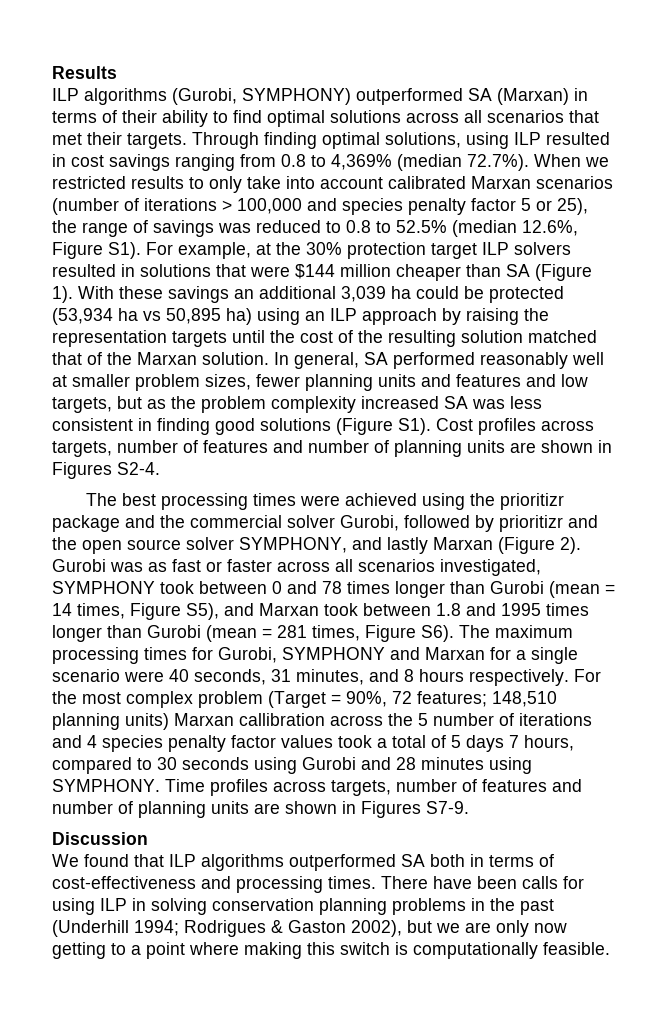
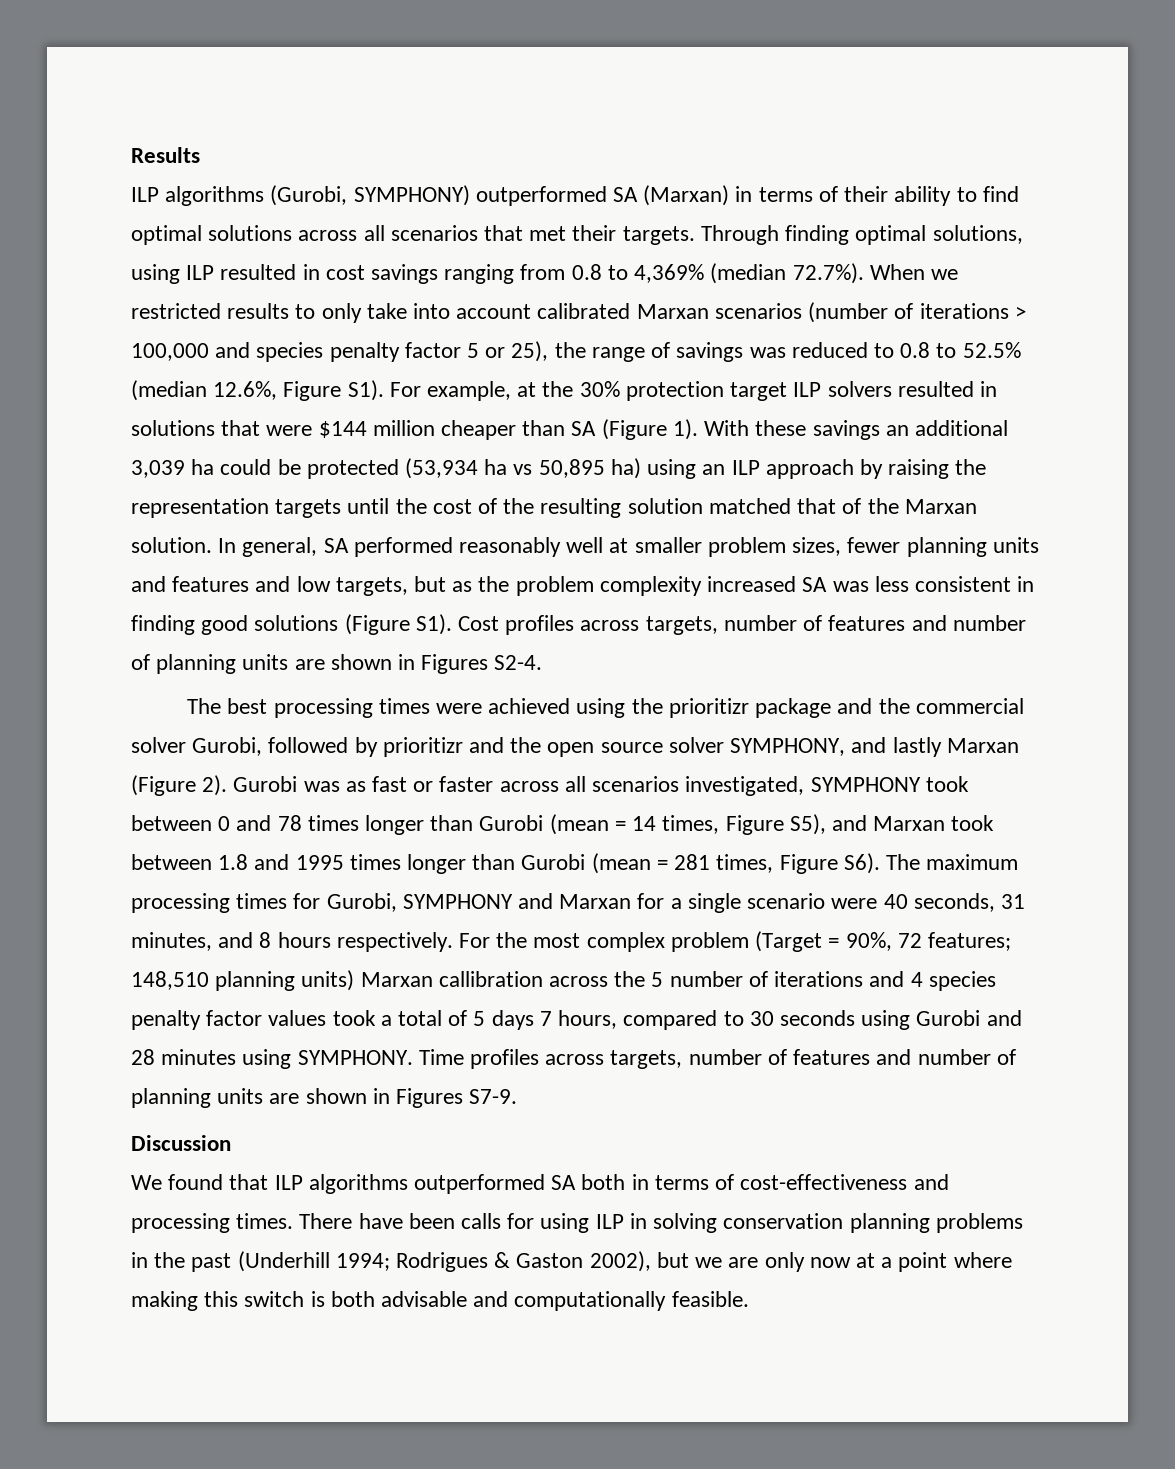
- There have been calls for using ILP in solving conservation planning problems in the past (Underhill 1994; Rodrigues & Gaston 2002), but we are only now getting to a point where making this switch is computationally feasible.
+ There have been calls for using ILP in solving conservation planning problems in the past (Underhill 1994; Rodrigues & Gaston 2002), but we are only now at a point where making this switch is both advisable and computationally feasible.

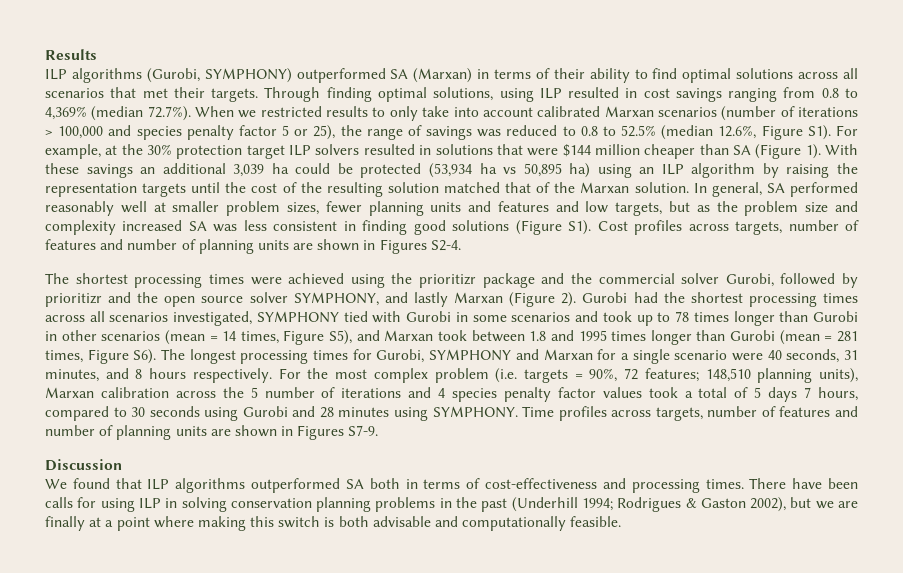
- With these savings an additional 3,039 ha could be protected (53,934 ha vs 50,895 ha) using an ILP approach by raising the representation targets until the cost of the resulting solution matched that of the Marxan solution.
+ With these savings an additional 3,039 ha could be protected (53,934 ha vs 50,895 ha) using an ILP algorithm by raising the representation targets until the cost of the resulting solution matched that of the Marxan solution.
- In general, SA performed reasonably well at smaller problem sizes, fewer planning units and features and low targets, but as the problem complexity increased SA was less consistent in finding good solutions (Figure S1). Cost profiles across targets, number of features and number of planning units are shown in Figures S2-4.
+ In general, SA performed reasonably well at smaller problem sizes, fewer planning units and features and low targets, but as the problem size and complexity increased SA was less consistent in finding good solutions (Figure S1). Cost profiles across targets, number of features and number of planning units are shown in Figures S2-4.
- The best processing times were achieved using the prioritizr package and the commercial solver Gurobi, followed by prioritizr and the open source solver SYMPHONY, and lastly Marxan (Figure 2).
+ The shortest processing times were achieved using the prioritizr package and the commercial solver Gurobi, followed by prioritizr and the open source solver SYMPHONY, and lastly Marxan (Figure 2).
- Gurobi was as fast or faster across all scenarios investigated, SYMPHONY took between 0 and 78 times longer than Gurobi (mean = 14 times, Figure S5), and Marxan took between 1.8 and 1995 times longer than Gurobi (mean = 281 times, Figure S6). The maximum processing times for Gurobi, SYMPHONY and Marxan for a single scenario were 40 seconds, 31 minutes, and 8 hours respectively.
+ Gurobi had the shortest processing times across all scenarios investigated, SYMPHONY tied with Gurobi in some scenarios and took up to 78 times longer than Gurobi in other scenarios (mean = 14 times, Figure S5), and Marxan took between 1.8 and 1995 times longer than Gurobi (mean = 281 times, Figure S6). The longest processing times for Gurobi, SYMPHONY and Marxan for a single scenario were 40 seconds, 31 minutes, and 8 hours respectively.
- For the most complex problem (Target = 90%, 72 features; 148,510 planning units) Marxan callibration across the 5 number of iterations and 4 species penalty factor values took a total of 5 days 7 hours, compared to 30 seconds using Gurobi and 28 minutes using SYMPHONY.
+ For the most complex problem (i.e. targets = 90%, 72 features; 148,510 planning units), Marxan calibration across the 5 number of iterations and 4 species penalty factor values took a total of 5 days 7 hours, compared to 30 seconds using Gurobi and 28 minutes using SYMPHONY.
- There have been calls for using ILP in solving conservation planning problems in the past (Underhill 1994; Rodrigues & Gaston 2002), but we are only now at a point where making this switch is both advisable and computationally feasible.
+ There have been calls for using ILP in solving conservation planning problems in the past (Underhill 1994; Rodrigues & Gaston 2002), but we are finally at a point where making this switch is both advisable and computationally feasible.

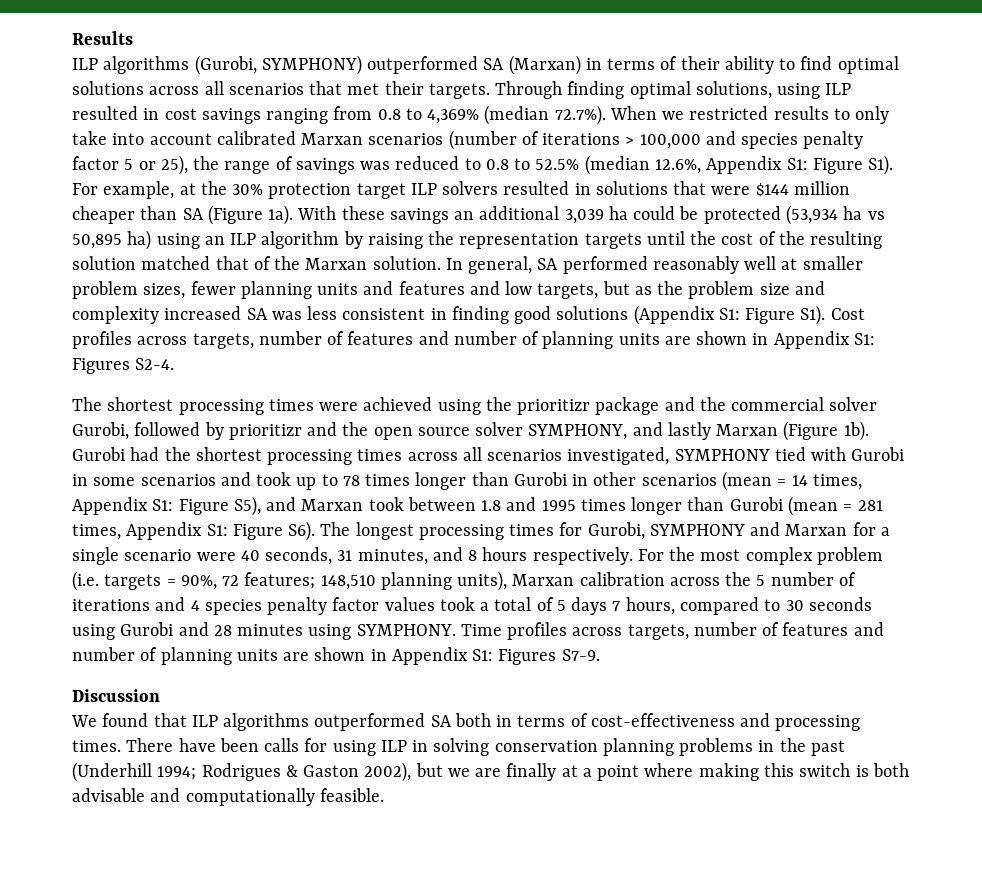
- Through finding optimal solutions, using ILP resulted in cost savings ranging from 0.8 to 4,369% (median 72.7%). When we restricted results to only take into account calibrated Marxan scenarios (number of iterations > 100,000 and species penalty factor 5 or 25), the range of savings was reduced to 0.8 to 52.5% (median 12.6%, Figure S1). For example, at the 30% protection target ILP solvers resulted in solutions that were $144 million cheaper than SA (Figure 1).
+ Through finding optimal solutions, using ILP resulted in cost savings ranging from 0.8 to 4,369% (median 72.7%). When we restricted results to only take into account calibrated Marxan scenarios (number of iterations > 100,000 and species penalty factor 5 or 25), the range of savings was reduced to 0.8 to 52.5% (median 12.6%, Appendix S1: Figure S1). For example, at the 30% protection target ILP solvers resulted in solutions that were $144 million cheaper than SA (Figure 1a).
- In general, SA performed reasonably well at smaller problem sizes, fewer planning units and features and low targets, but as the problem size and complexity increased SA was less consistent in finding good solutions (Figure S1). Cost profiles across targets, number of features and number of planning units are shown in Figures S2-4.
+ In general, SA performed reasonably well at smaller problem sizes, fewer planning units and features and low targets, but as the problem size and complexity increased SA was less consistent in finding good solutions (Appendix S1: Figure S1). Cost profiles across targets, number of features and number of planning units are shown in Appendix S1: Figures S2-4.
- The shortest processing times were achieved using the prioritizr package and the commercial solver Gurobi, followed by prioritizr and the open source solver SYMPHONY, and lastly Marxan (Figure 2).
+ The shortest processing times were achieved using the prioritizr package and the commercial solver Gurobi, followed by prioritizr and the open source solver SYMPHONY, and lastly Marxan (Figure 1b).
- Gurobi had the shortest processing times across all scenarios investigated, SYMPHONY tied with Gurobi in some scenarios and took up to 78 times longer than Gurobi in other scenarios (mean = 14 times, Figure S5), and Marxan took between 1.8 and 1995 times longer than Gurobi (mean = 281 times, Figure S6). The longest processing times for Gurobi, SYMPHONY and Marxan for a single scenario were 40 seconds, 31 minutes, and 8 hours respectively.
+ Gurobi had the shortest processing times across all scenarios investigated, SYMPHONY tied with Gurobi in some scenarios and took up to 78 times longer than Gurobi in other scenarios (mean = 14 times, Appendix S1: Figure S5), and Marxan took between 1.8 and 1995 times longer than Gurobi (mean = 281 times, Appendix S1: Figure S6). The longest processing times for Gurobi, SYMPHONY and Marxan for a single scenario were 40 seconds, 31 minutes, and 8 hours respectively.
- Time profiles across targets, number of features and number of planning units are shown in Figures S7-9.
+ Time profiles across targets, number of features and number of planning units are shown in Appendix S1: Figures S7-9.

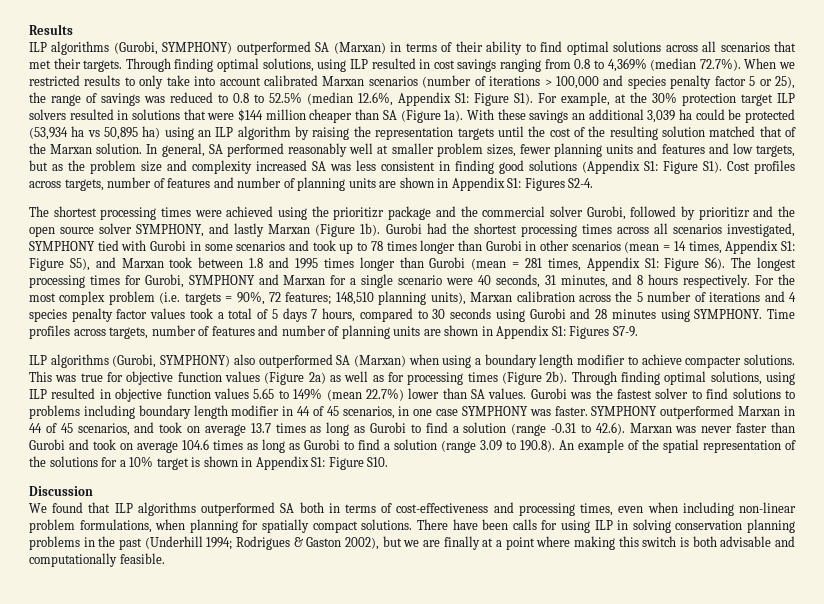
+ ILP algorithms (Gurobi, SYMPHONY) also outperformed SA (Marxan) when using a boundary length modifier to achieve compacter solutions. This was true for objective function values (Figure 2a) as well as for processing times (Figure 2b). Through finding optimal solutions, using ILP resulted in objective function values 5.65 to 149% (mean 22.7%) lower than SA values. Gurobi was the fastest solver to find solutions to problems including boundary length modifier in 44 of 45 scenarios, in one case SYMPHONY was faster. SYMPHONY outperformed Marxan in 44 of 45 scenarios, and took on average 13.7 times as long as Gurobi to find a solution (range -0.31 to 42.6). Marxan was never faster than Gurobi and took on average 104.6 times as long as Gurobi to find a solution (range 3.09 to 190.8). An example of the spatial representation of the solutions for a 10% target is shown in Appendix S1: Figure S10.
- We found that ILP algorithms outperformed SA both in terms of cost-effectiveness and processing times.
+ We found that ILP algorithms outperformed SA both in terms of cost-effectiveness and processing times, even when including non-linear problem formulations, when planning for spatially compact solutions.

